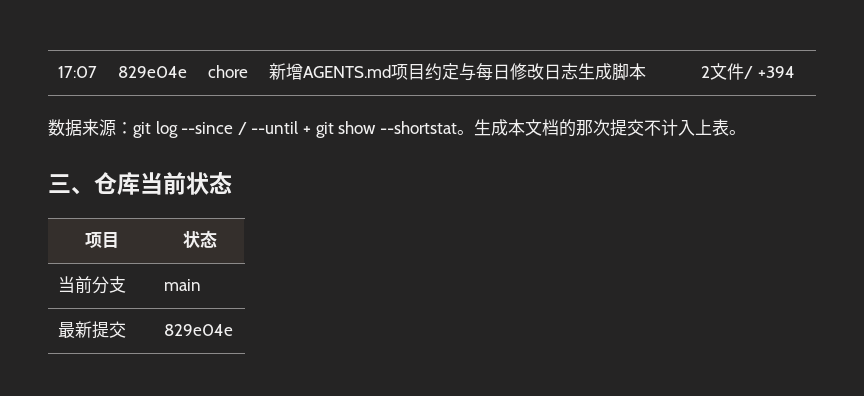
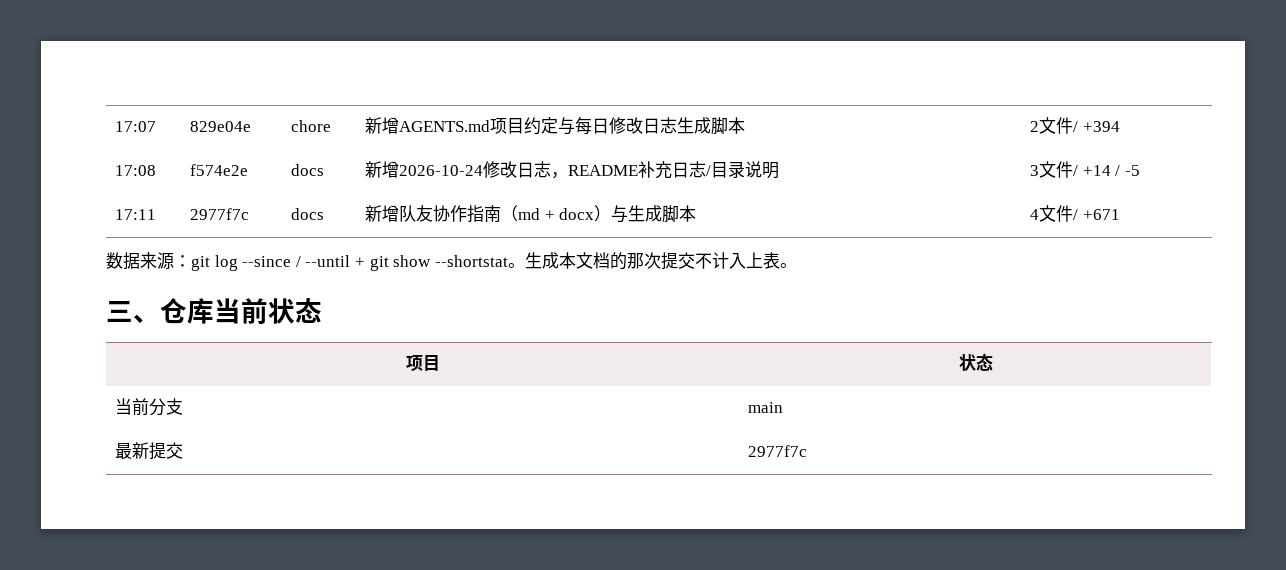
+ 17:08 | f574e2e | docs | 新增2026-10-24修改日志，README补充日志/目录说明 | 3文件/ +14 / -5
+ 17:11 | 2977f7c | docs | 新增队友协作指南（md + docx）与生成脚本 | 4文件/ +671
- 最新提交 | 829e04e
+ 最新提交 | 2977f7c

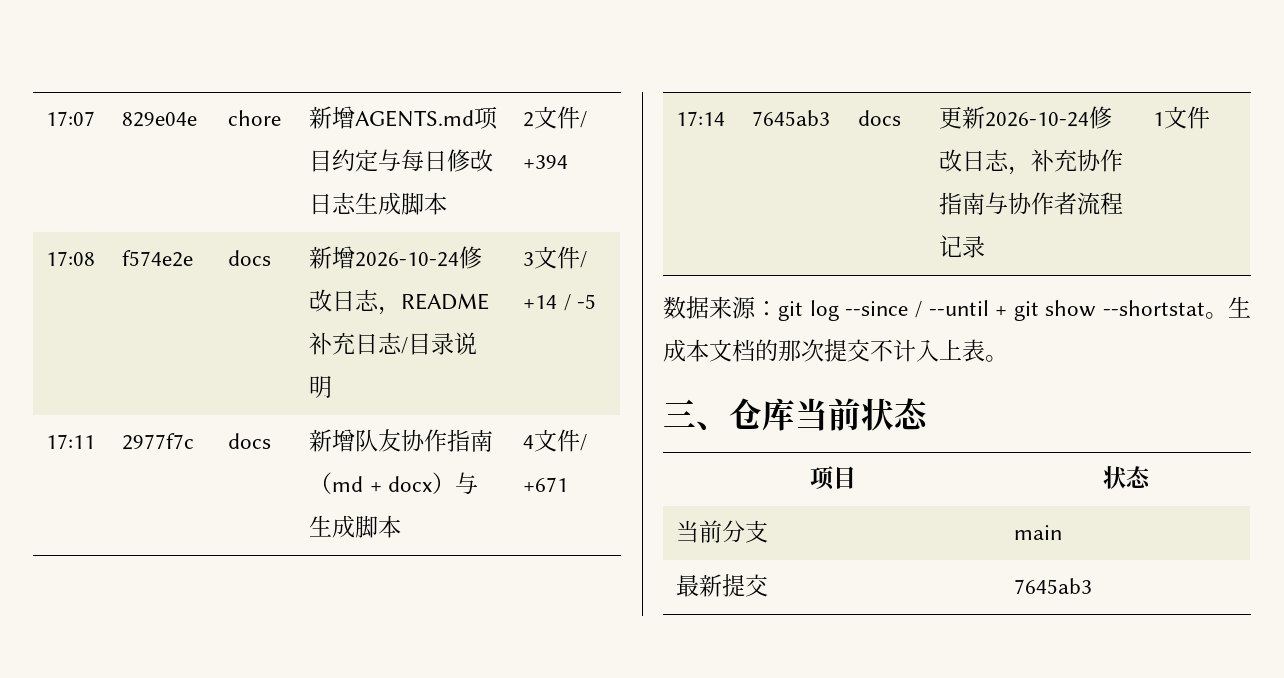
+ 17:14 | 7645ab3 | docs | 更新2026-10-24修改日志，补充协作指南与协作者流程记录 | 1文件
- 最新提交 | 2977f7c
+ 最新提交 | 7645ab3

